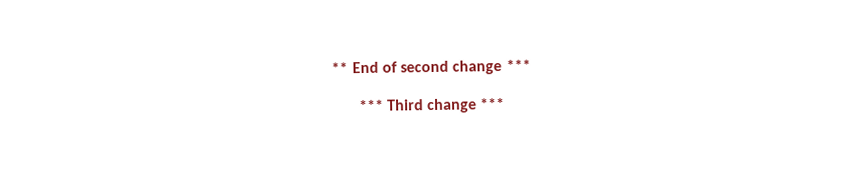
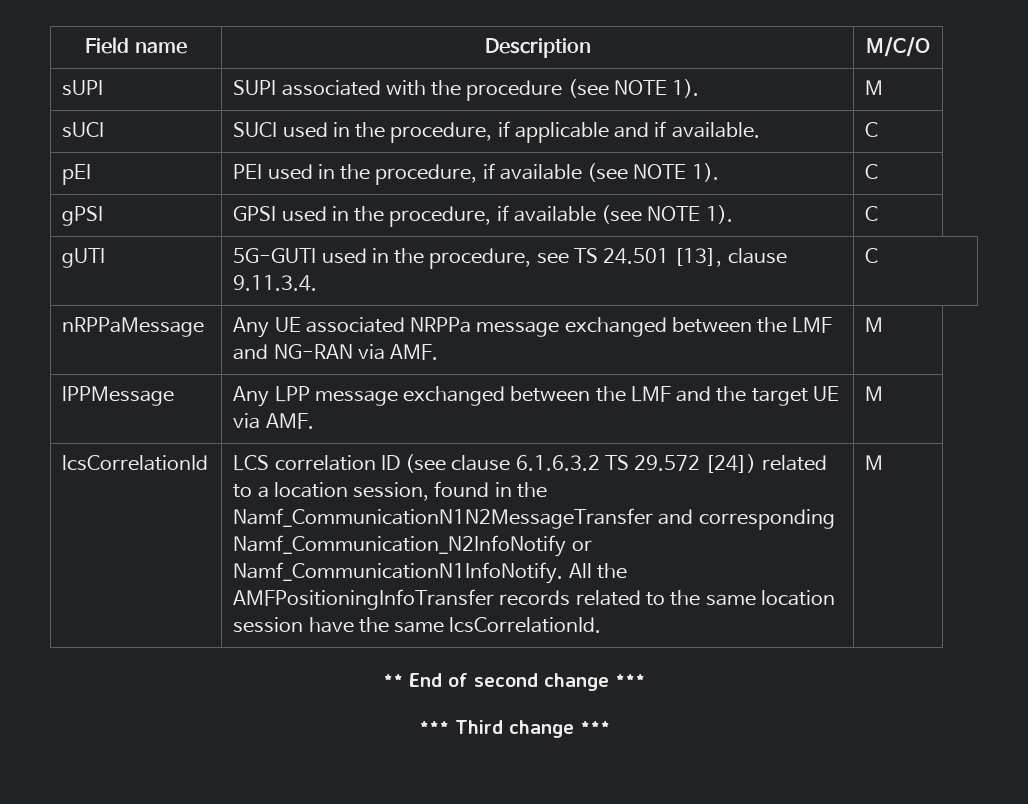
+ Field name | Description | M/C/O
+ sUPI | SUPI associated with the procedure (see NOTE 1). | M
+ sUCI | SUCI used in the procedure, if applicable and if available. | C
+ pEI | PEI used in the procedure, if available (see NOTE 1). | C
+ gPSI | GPSI used in the procedure, if available (see NOTE 1). | C
+ gUTI | 5G-GUTI used in the procedure, see TS 24.501 [13], clause 9.11.3.4. | C
+ nRPPaMessage | Any UE associated NRPPa message exchanged between the LMF and NG-RAN via AMF. | M
+ lPPMessage | Any LPP message exchanged between the LMF and the target UE via AMF. | M
+ lcsCorrelationId | LCS correlation ID (see clause 6.1.6.3.2 TS 29.572 [24]) related to a location session, found in the Namf_CommunicationN1N2MessageTransfer and corresponding Namf_Communication_N2InfoNotify or Namf_CommunicationN1InfoNotify. All the AMFPositioningInfoTransfer records related to the same location session have the same lcsCorrelationId. | M

